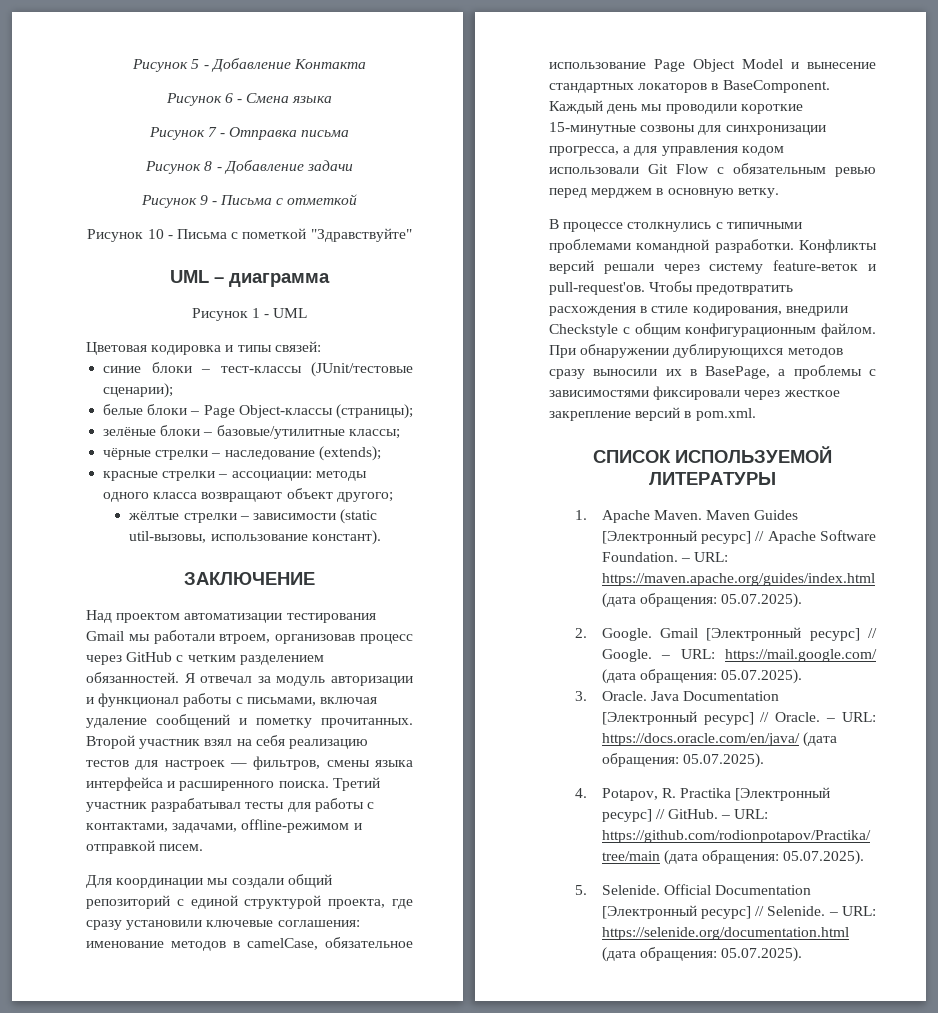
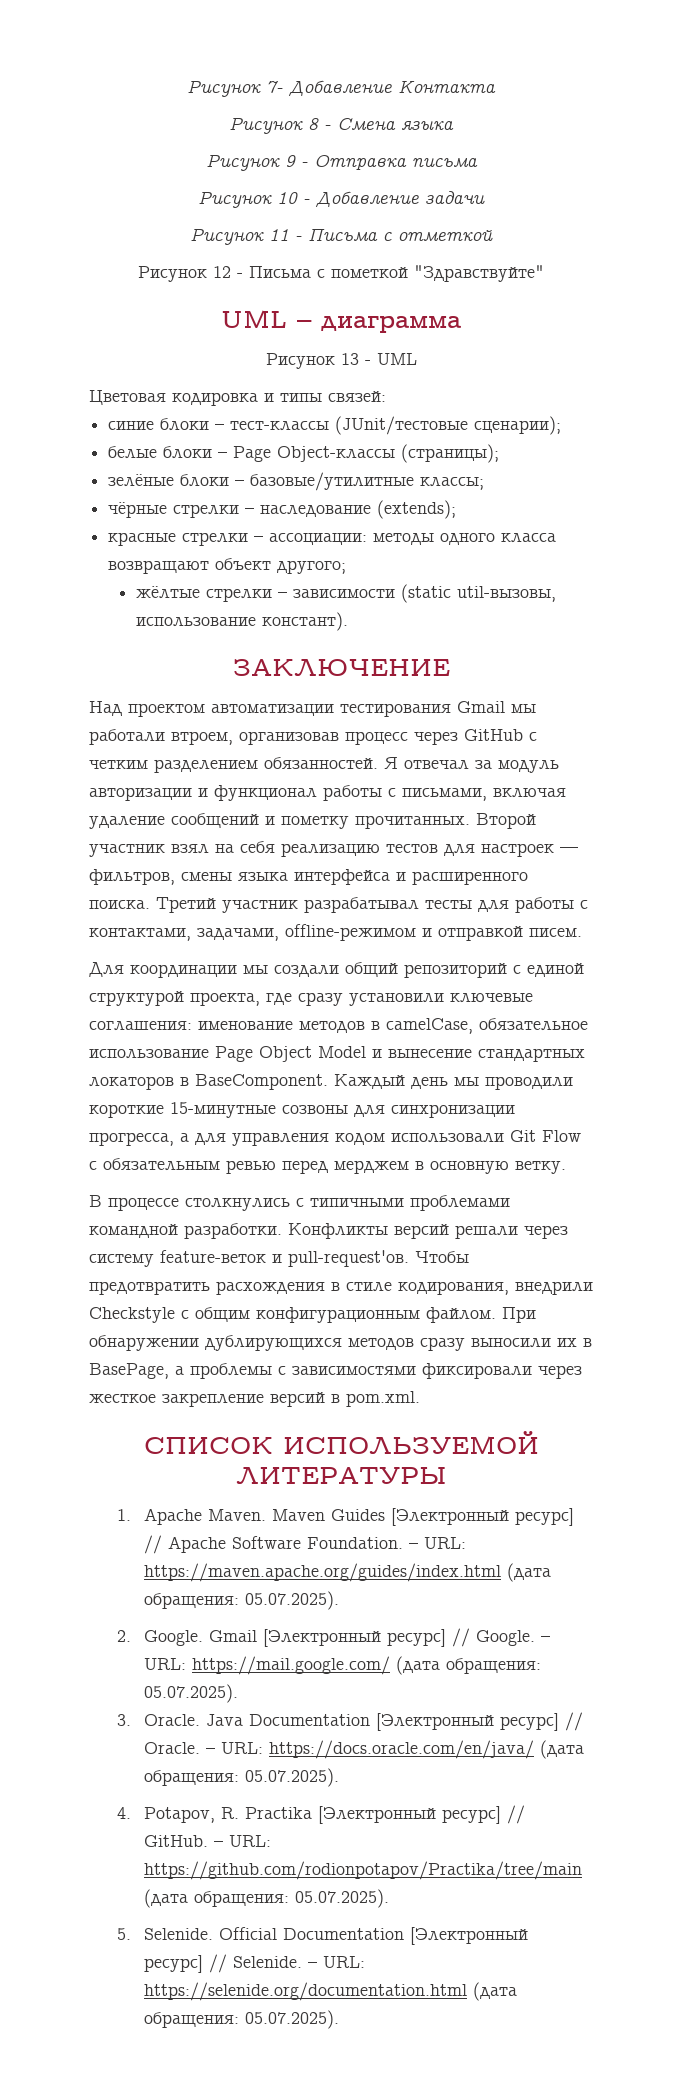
- Рисунок 5 - Добавление Контакта
+ Рисунок 7- Добавление Контакта
- Рисунок 6 - Смена языка
+ Рисунок 8 - Смена языка
- Рисунок 7 - Отправка письма
+ Рисунок 9 - Отправка письма
- Рисунок 8 - Добавление задачи
+ Рисунок 10 - Добавление задачи
- Рисунок 9 - Письма с отметкой
+ Рисунок 11 - Письма с отметкой
- Рисунок 10 - Письма с пометкой "Здравствуйте"
+ Рисунок 12 - Письма с пометкой "Здравствуйте"
- Рисунок 1 - UML
+ Рисунок 13 - UML

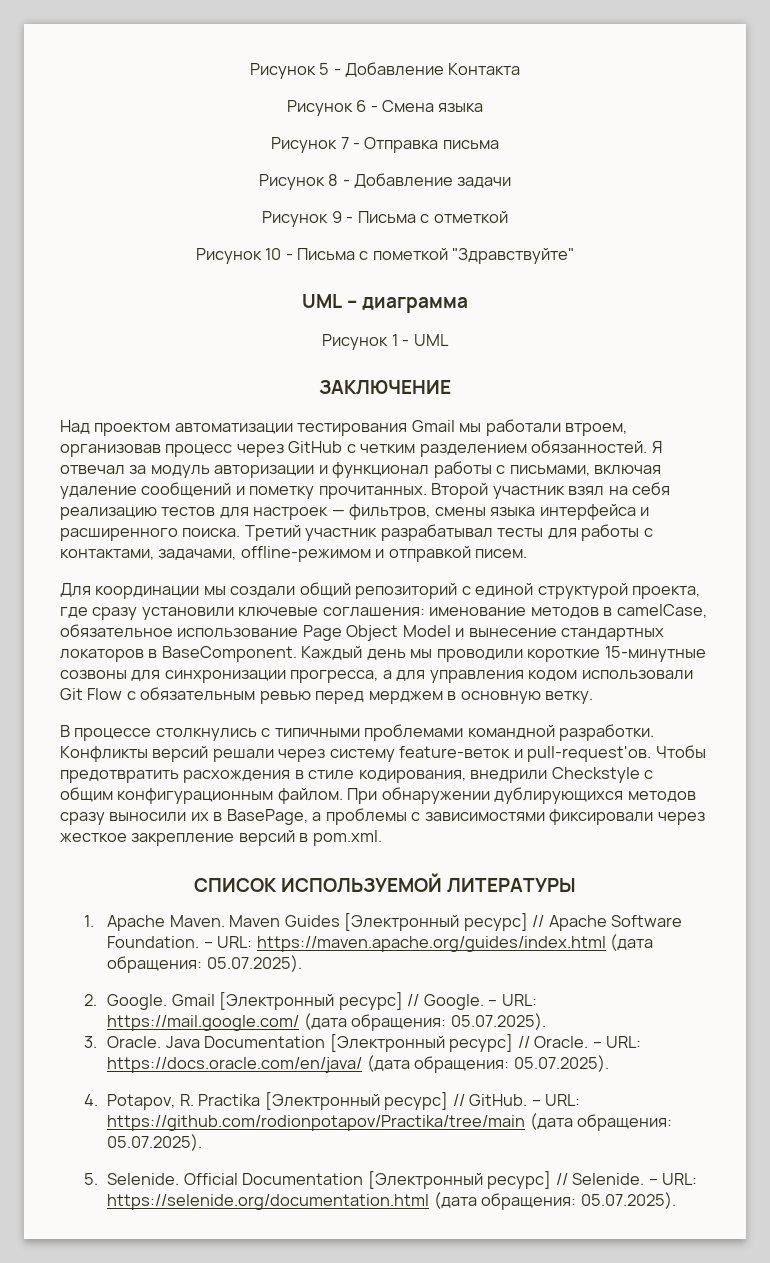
- Рисунок 7- Добавление Контакта
+ Рисунок 5 - Добавление Контакта
- Рисунок 8 - Смена языка
+ Рисунок 6 - Смена языка
- Рисунок 9 - Отправка письма
+ Рисунок 7 - Отправка письма
- Рисунок 10 - Добавление задачи
+ Рисунок 8 - Добавление задачи
- Рисунок 11 - Письма с отметкой
+ Рисунок 9 - Письма с отметкой
- Рисунок 12 - Письма с пометкой "Здравствуйте"
+ Рисунок 10 - Письма с пометкой "Здравствуйте"
- Рисунок 13 - UML
+ Рисунок 1 - UML
- Цветовая кодировка и типы связей:
- синие блоки – тест-классы (JUnit/тестовые сценарии);
- белые блоки – Page Object-классы (страницы);
- зелёные блоки – базовые/утилитные классы;
- чёрные стрелки – наследование (extends);
- красные стрелки – ассоциации: методы одного класса возвращают объект другого;
- жёлтые стрелки – зависимости (static util-вызовы, использование констант).

